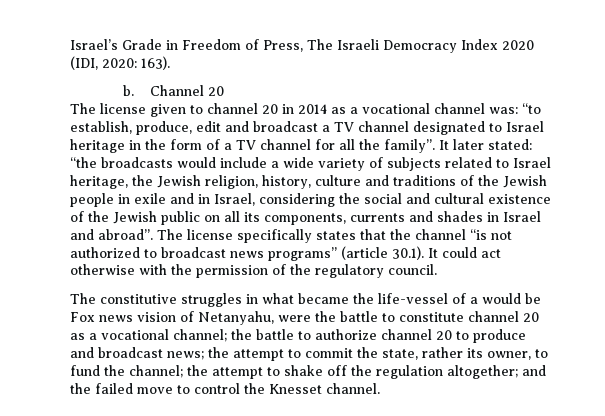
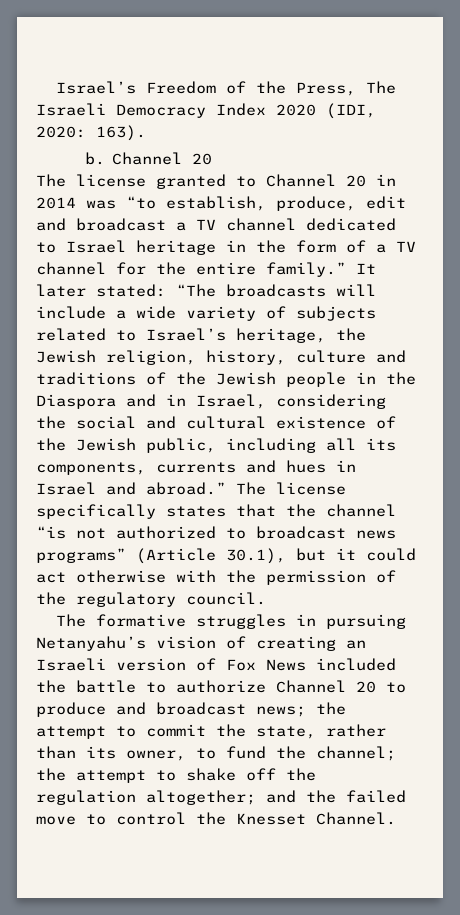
- Israel’s Grade in Freedom of Press, The Israeli Democracy Index 2020 (IDI, 2020: 163).
+ Israel’s Freedom of the Press, The Israeli Democracy Index 2020 (IDI, 2020: 163).
- The license given to channel 20 in 2014 as a vocational channel was: “to establish, produce, edit and broadcast a TV channel designated to Israel heritage in the form of a TV channel for all the family”. It later stated: “the broadcasts would include a wide variety of subjects related to Israel heritage, the Jewish religion, history, culture and traditions of the Jewish people in exile and in Israel, considering the social and cultural existence of the Jewish public on all its components, currents and shades in Israel and abroad”.
+ The license granted to Channel 20 in 2014 was “to establish, produce, edit and broadcast a TV channel dedicated to Israel heritage in the form of a TV channel for the entire family.” It later stated: “The broadcasts will include a wide variety of subjects related to Israel’s heritage, the Jewish religion, history, culture and traditions of the Jewish people in the Diaspora and in Israel, considering the social and cultural existence of the Jewish public, including all its components, currents and hues in Israel and abroad.”
- The license specifically states that the channel “is not authorized to broadcast news programs” (article 30.1). It could act otherwise with the permission of the regulatory council.
+ The license specifically states that the channel “is not authorized to broadcast news programs” (Article 30.1), but it could act otherwise with the permission of the regulatory council.
- The constitutive struggles in what became the life-vessel of a would be Fox news vision of Netanyahu, were the battle to constitute channel 20 as a vocational channel; the battle to authorize channel 20 to produce and broadcast news; the attempt to commit the state, rather its owner, to fund the channel; the attempt to shake off the regulation altogether; and the failed move to control the Knesset channel.
+ The formative struggles in pursuing Netanyahu’s vision of creating an Israeli version of Fox News included the battle to authorize Channel 20 to produce and broadcast news; the attempt to commit the state, rather than its owner, to fund the channel; the attempt to shake off the regulation altogether; and the failed move to control the Knesset Channel.

